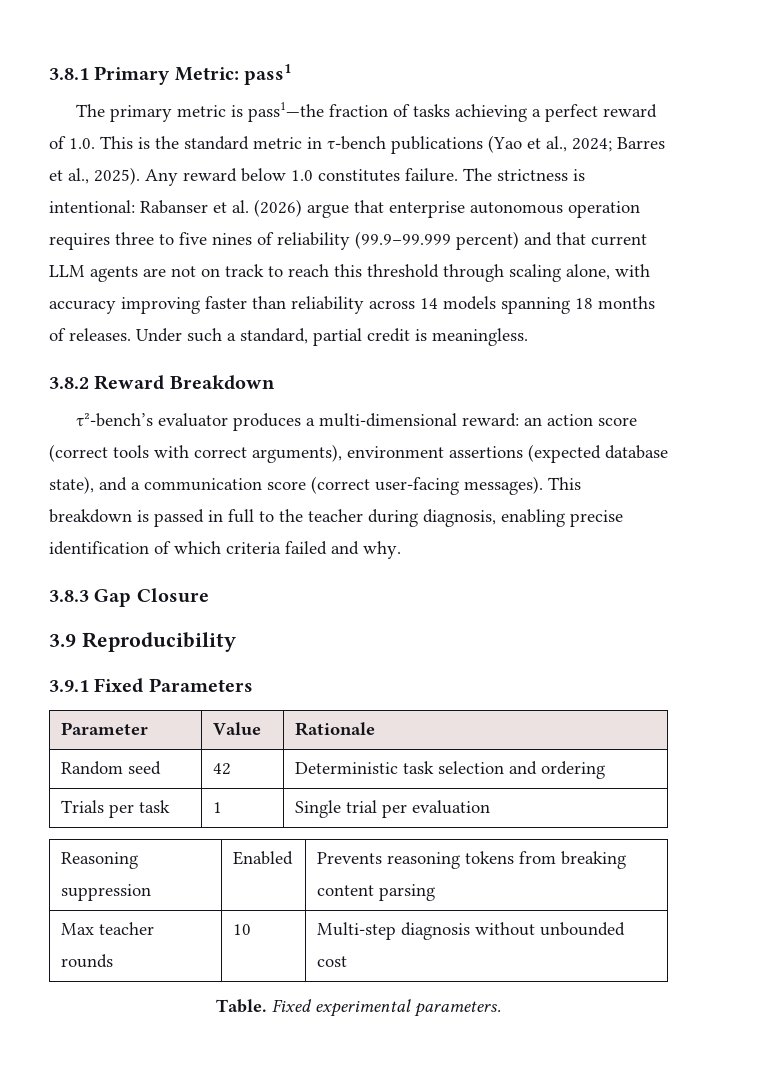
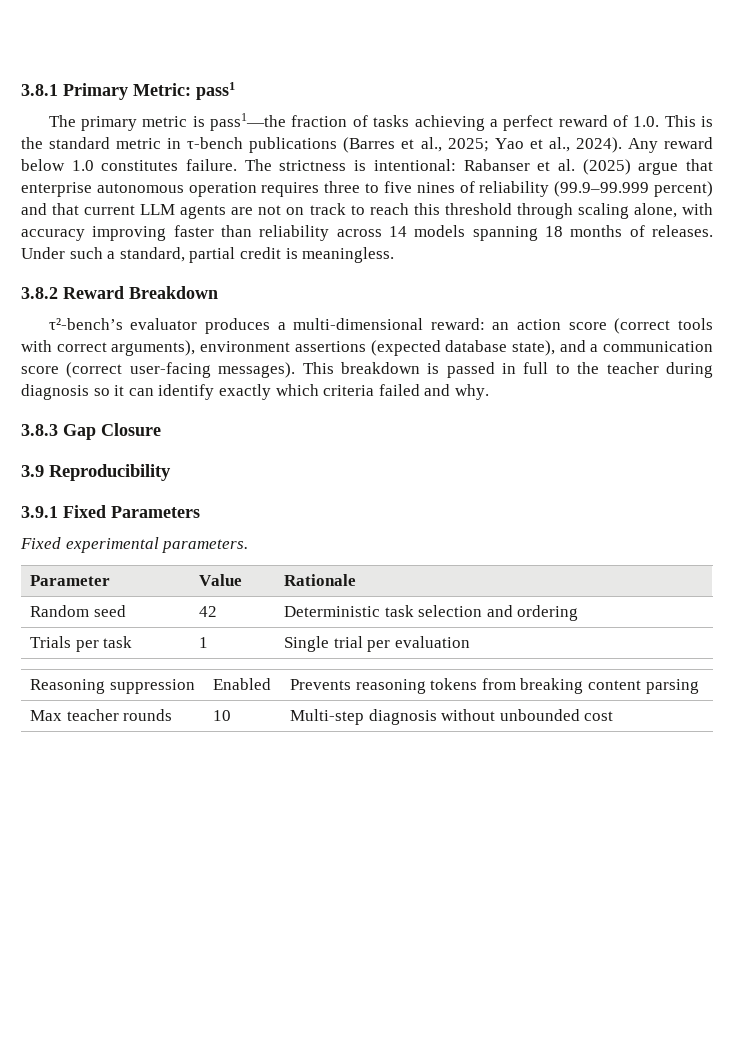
- The primary metric is pass1—the fraction of tasks achieving a perfect reward of 1.0. This is the standard metric in τ-bench publications (Yao et al., 2024; Barres et al., 2025).
+ The primary metric is pass1—the fraction of tasks achieving a perfect reward of 1.0. This is the standard metric in τ-bench publications (Barres et al., 2025; Yao et al., 2024).
- The strictness is intentional: Rabanser et al. (2026) argue that enterprise autonomous operation requires three to five nines of reliability (99.9–99.999 percent) and that current LLM agents are not on track to reach this threshold through scaling alone, with accuracy improving faster than reliability across 14 models spanning 18 months of releases.
+ The strictness is intentional: Rabanser et al. (2025) argue that enterprise autonomous operation requires three to five nines of reliability (99.9–99.999 percent) and that current LLM agents are not on track to reach this threshold through scaling alone, with accuracy improving faster than reliability across 14 models spanning 18 months of releases.
- This breakdown is passed in full to the teacher during diagnosis, enabling precise identification of which criteria failed and why.
+ This breakdown is passed in full to the teacher during diagnosis so it can identify exactly which criteria failed and why.
+ Fixed experimental parameters.
- Table. Fixed experimental parameters.

